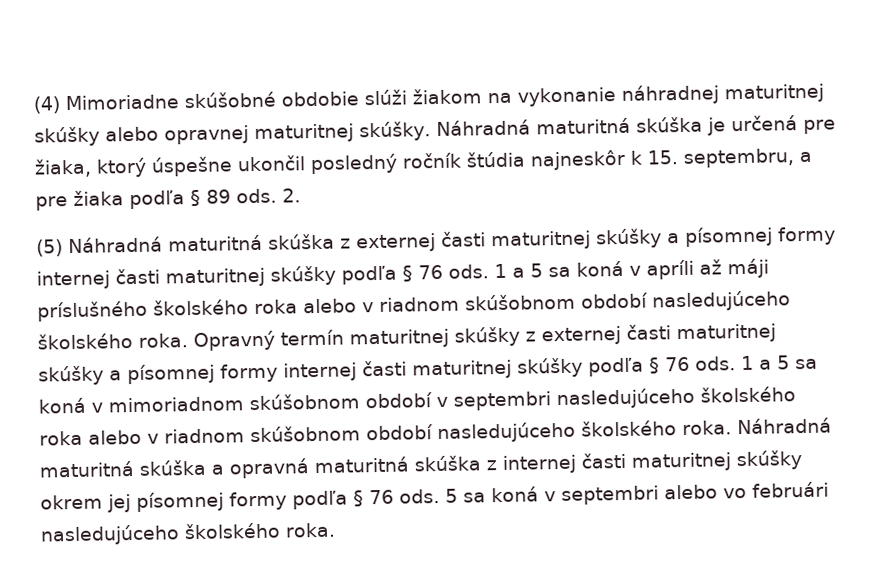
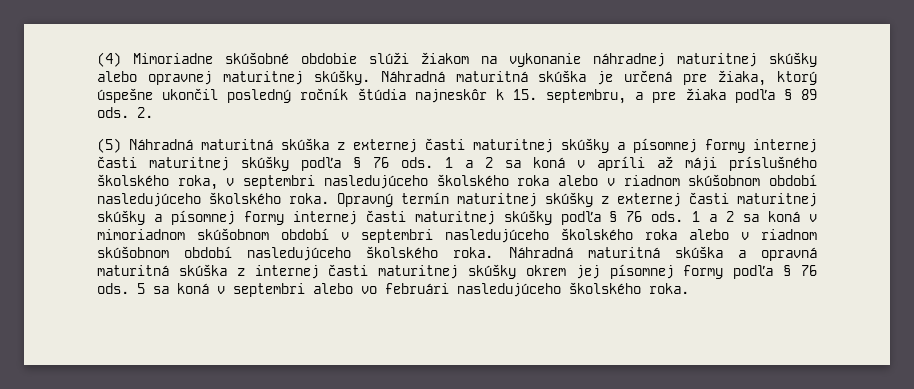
- 1 a 5 sa koná v apríli až máji príslušného školského roka alebo v riadnom skúšobnom období nasledujúceho školského roka.
+ 1 a 2 sa koná v apríli až máji príslušného školského roka, v septembri nasledujúceho školského roka alebo v riadnom skúšobnom období nasledujúceho školského roka.
- 1 a 5 sa koná v mimoriadnom skúšobnom období v septembri nasledujúceho školského roka alebo v riadnom skúšobnom období nasledujúceho školského roka.
+ 1 a 2 sa koná v mimoriadnom skúšobnom období v septembri nasledujúceho školského roka alebo v riadnom skúšobnom období nasledujúceho školského roka.

